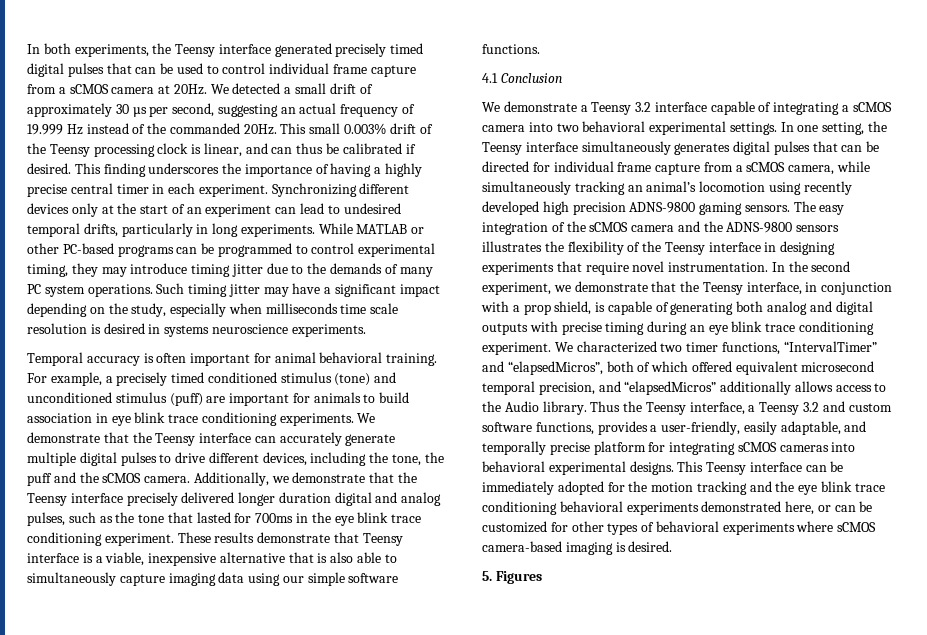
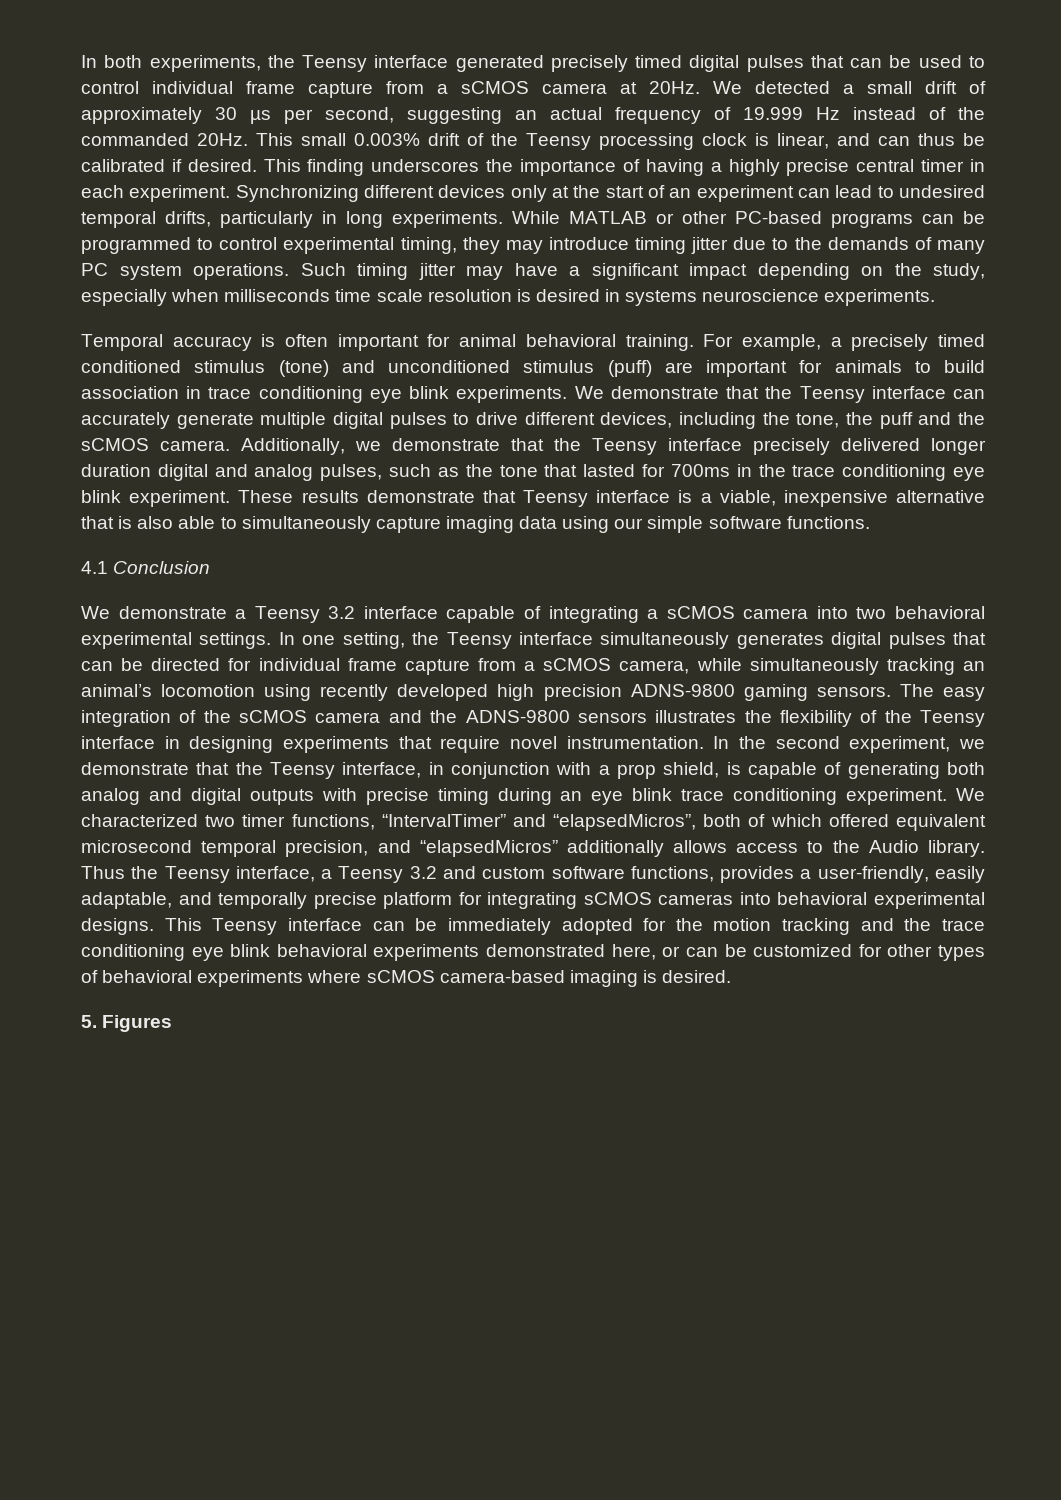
- For example, a precisely timed conditioned stimulus (tone) and unconditioned stimulus (puff) are important for animals to build association in eye blink trace conditioning experiments.
+ For example, a precisely timed conditioned stimulus (tone) and unconditioned stimulus (puff) are important for animals to build association in trace conditioning eye blink experiments.
- Additionally, we demonstrate that the Teensy interface precisely delivered longer duration digital and analog pulses, such as the tone that lasted for 700ms in the eye blink trace conditioning experiment.
+ Additionally, we demonstrate that the Teensy interface precisely delivered longer duration digital and analog pulses, such as the tone that lasted for 700ms in the trace conditioning eye blink experiment.
- This Teensy interface can be immediately adopted for the motion tracking and the eye blink trace conditioning behavioral experiments demonstrated here, or can be customized for other types of behavioral experiments where sCMOS camera-based imaging is desired.
+ This Teensy interface can be immediately adopted for the motion tracking and the trace conditioning eye blink behavioral experiments demonstrated here, or can be customized for other types of behavioral experiments where sCMOS camera-based imaging is desired.

